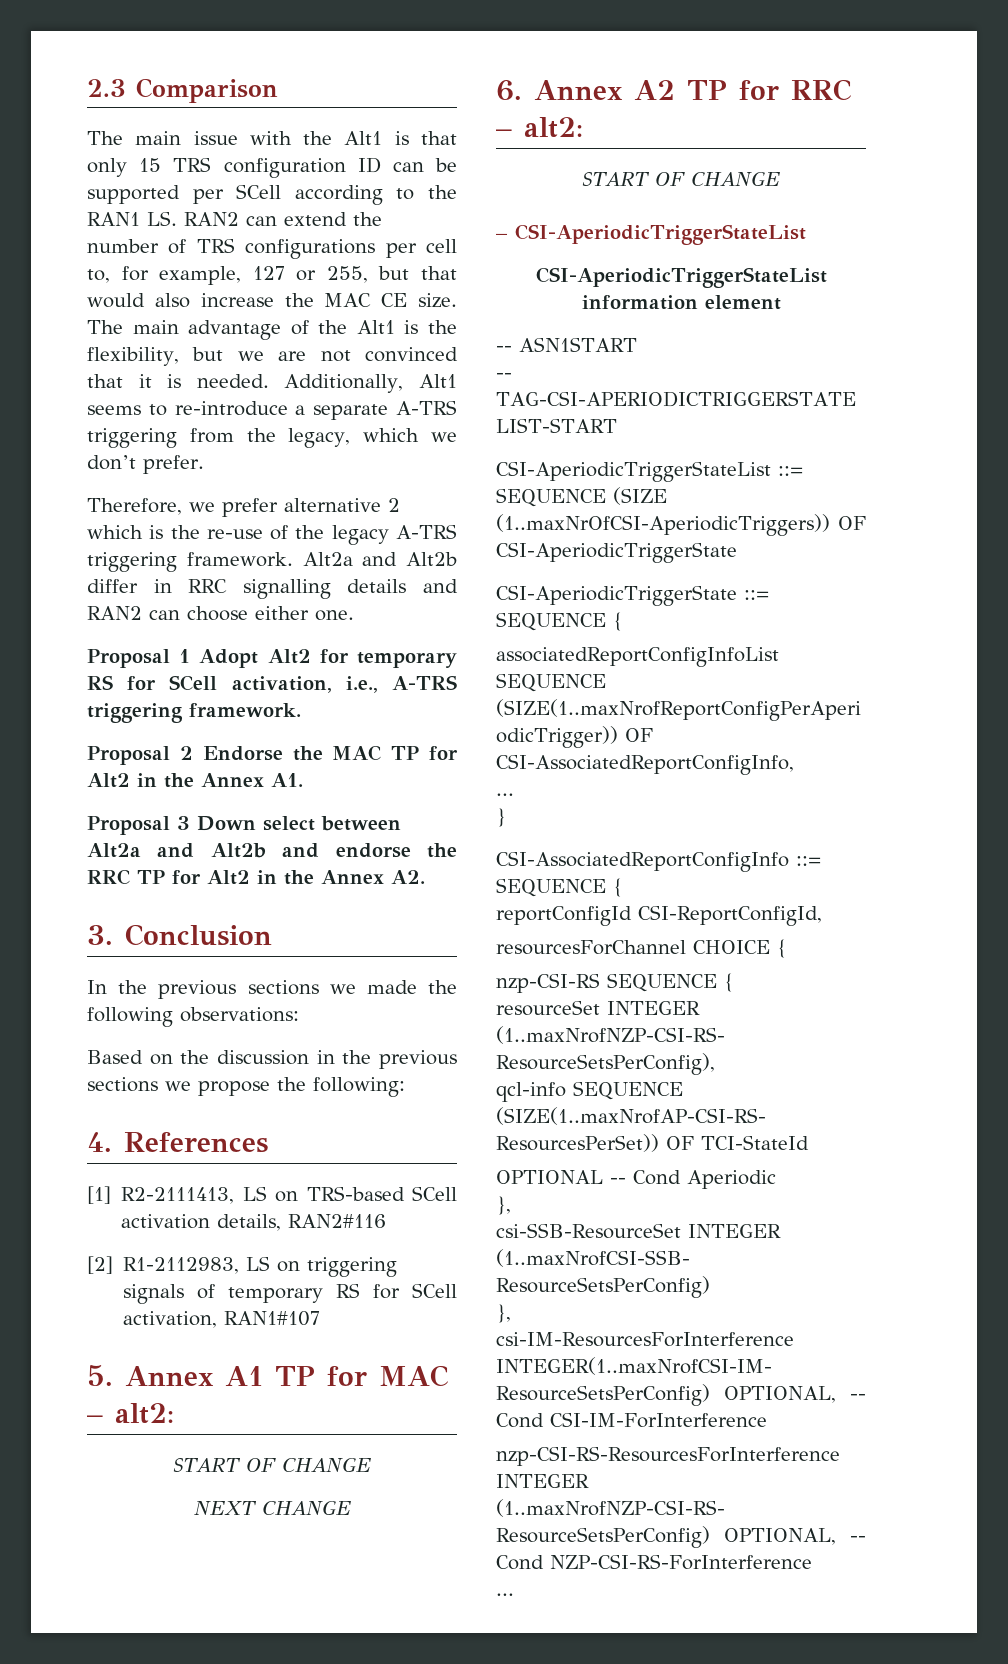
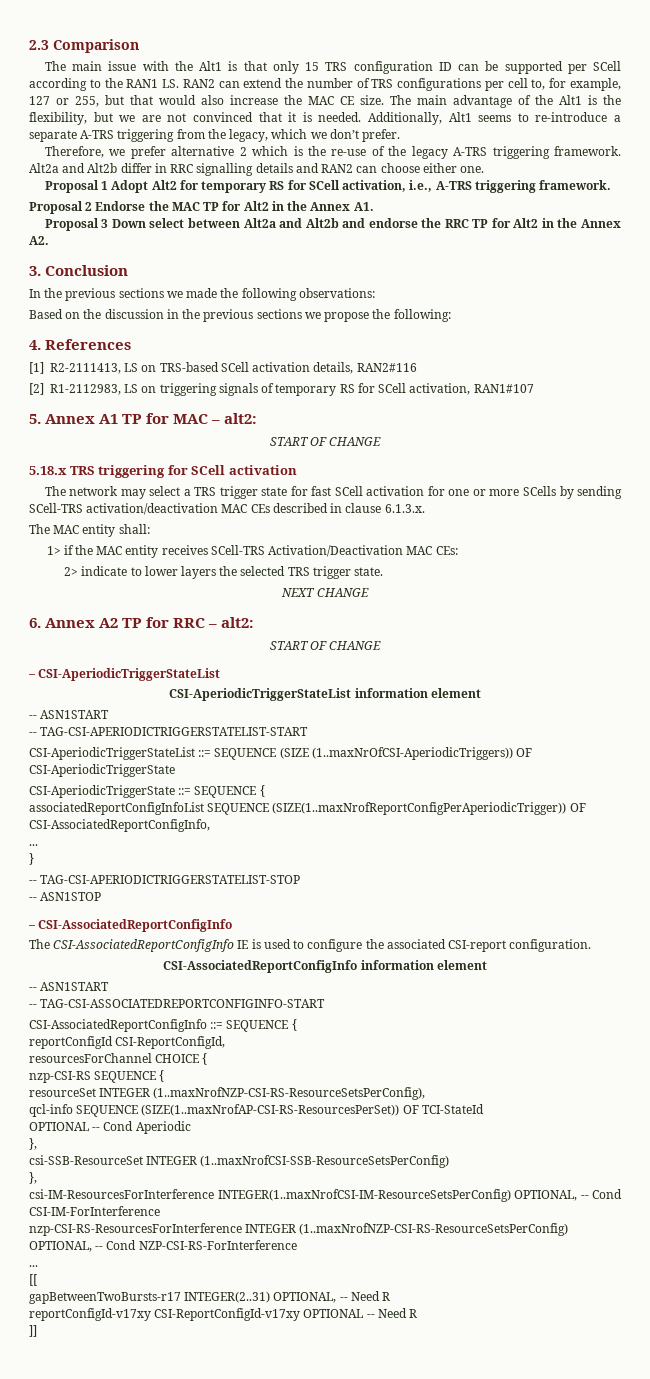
+ 5.18.x TRS triggering for SCell activation
+ The network may select a TRS trigger state for fast SCell activation for one or more SCells by sending SCell-TRS activation/deactivation MAC CEs described in clause 6.1.3.x.
+ The MAC entity shall:
+ 1> if the MAC entity receives SCell-TRS Activation/Deactivation MAC CEs:
+ 2> indicate to lower layers the selected TRS trigger state.
+ -- TAG-CSI-APERIODICTRIGGERSTATELIST-STOP
+ -- ASN1STOP
+ – CSI-AssociatedReportConfigInfo
+ The CSI-AssociatedReportConfigInfo IE is used to configure the associated CSI-report configuration.
+ CSI-AssociatedReportConfigInfo information element
+ -- ASN1START
+ -- TAG-CSI-ASSOCIATEDREPORTCONFIGINFO-START
+ [[
+ gapBetweenTwoBursts-r17 INTEGER(2..31) OPTIONAL, -- Need R
+ reportConfigId-v17xy CSI-ReportConfigId-v17xy OPTIONAL -- Need R
+ ]]

